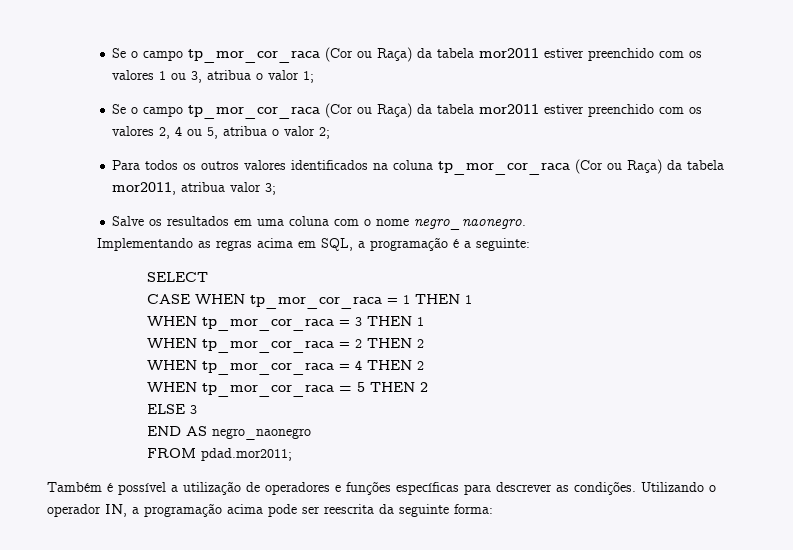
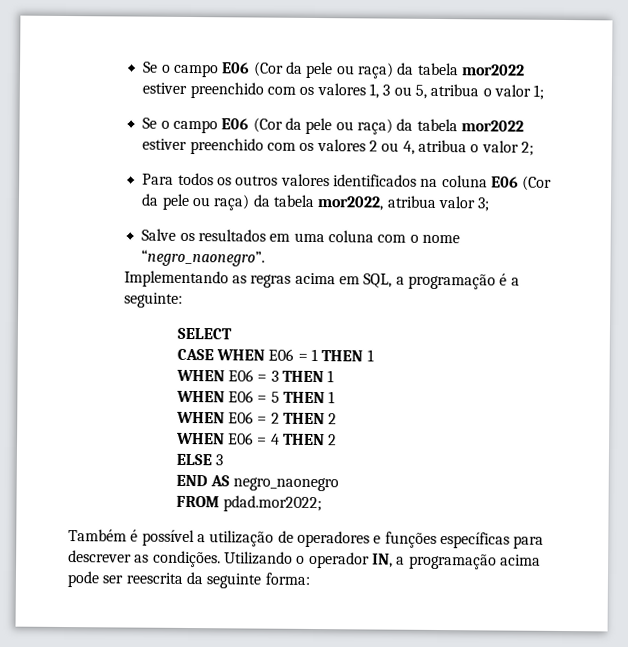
- Se o campo tp_mor_cor_raca (Cor ou Raça) da tabela mor2011 estiver preenchido com os valores 1 ou 3, atribua o valor 1;
+ Se o campo E06 (Cor da pele ou raça) da tabela mor2022 estiver preenchido com os valores 1, 3 ou 5, atribua o valor 1;
- Se o campo tp_mor_cor_raca (Cor ou Raça) da tabela mor2011 estiver preenchido com os valores 2, 4 ou 5, atribua o valor 2;
+ Se o campo E06 (Cor da pele ou raça) da tabela mor2022 estiver preenchido com os valores 2 ou 4, atribua o valor 2;
- Para todos os outros valores identificados na coluna tp_mor_cor_raca (Cor ou Raça) da tabela mor2011, atribua valor 3;
+ Para todos os outros valores identificados na coluna E06 (Cor da pele ou raça) da tabela mor2022, atribua valor 3;
- Salve os resultados em uma coluna com o nome negro_naonegro.
+ Salve os resultados em uma coluna com o nome “negro_naonegro”.
- CASE WHEN tp_mor_cor_raca = 1 THEN 1
+ CASE WHEN E06 = 1 THEN 1
- WHEN tp_mor_cor_raca = 3 THEN 1
+ WHEN E06 = 3 THEN 1
- WHEN tp_mor_cor_raca = 2 THEN 2
+ WHEN E06 = 5 THEN 1
+ WHEN E06 = 2 THEN 2
- WHEN tp_mor_cor_raca = 4 THEN 2
+ WHEN E06 = 4 THEN 2
- WHEN tp_mor_cor_raca = 5 THEN 2
- FROM pdad.mor2011;
+ FROM pdad.mor2022;

